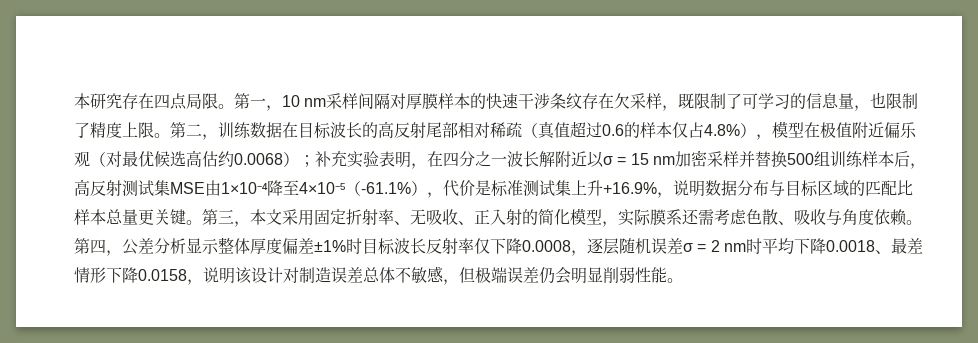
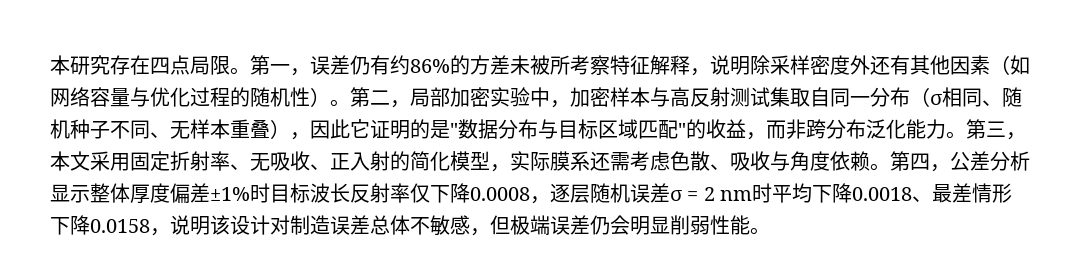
- 第一，10 nm采样间隔对厚膜样本的快速干涉条纹存在欠采样，既限制了可学习的信息量，也限制了精度上限。第二，训练数据在目标波长的高反射尾部相对稀疏（真值超过0.6的样本仅占4.8%），模型在极值附近偏乐观（对最优候选高估约0.0068）；补充实验表明，在四分之一波长解附近以σ = 15 nm加密采样并替换500组训练样本后，高反射测试集MSE由1×10⁻⁴降至4×10⁻⁵（-61.1%），代价是标准测试集上升+16.9%，说明数据分布与目标区域的匹配比样本总量更关键。
+ 第一，误差仍有约86%的方差未被所考察特征解释，说明除采样密度外还有其他因素（如网络容量与优化过程的随机性）。第二，局部加密实验中，加密样本与高反射测试集取自同一分布（σ相同、随机种子不同、无样本重叠），因此它证明的是"数据分布与目标区域匹配"的收益，而非跨分布泛化能力。

